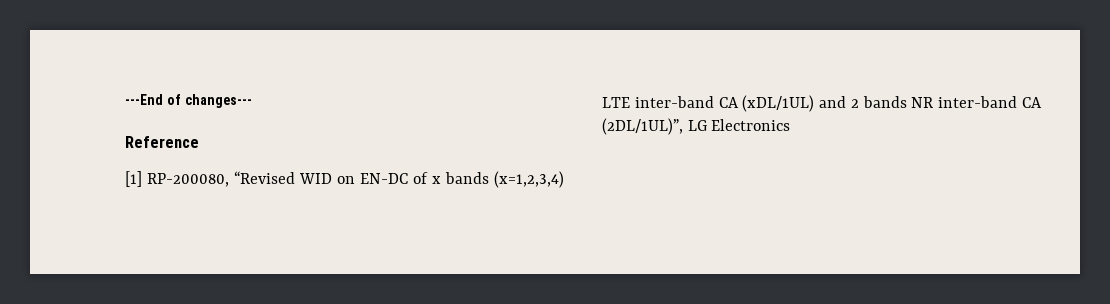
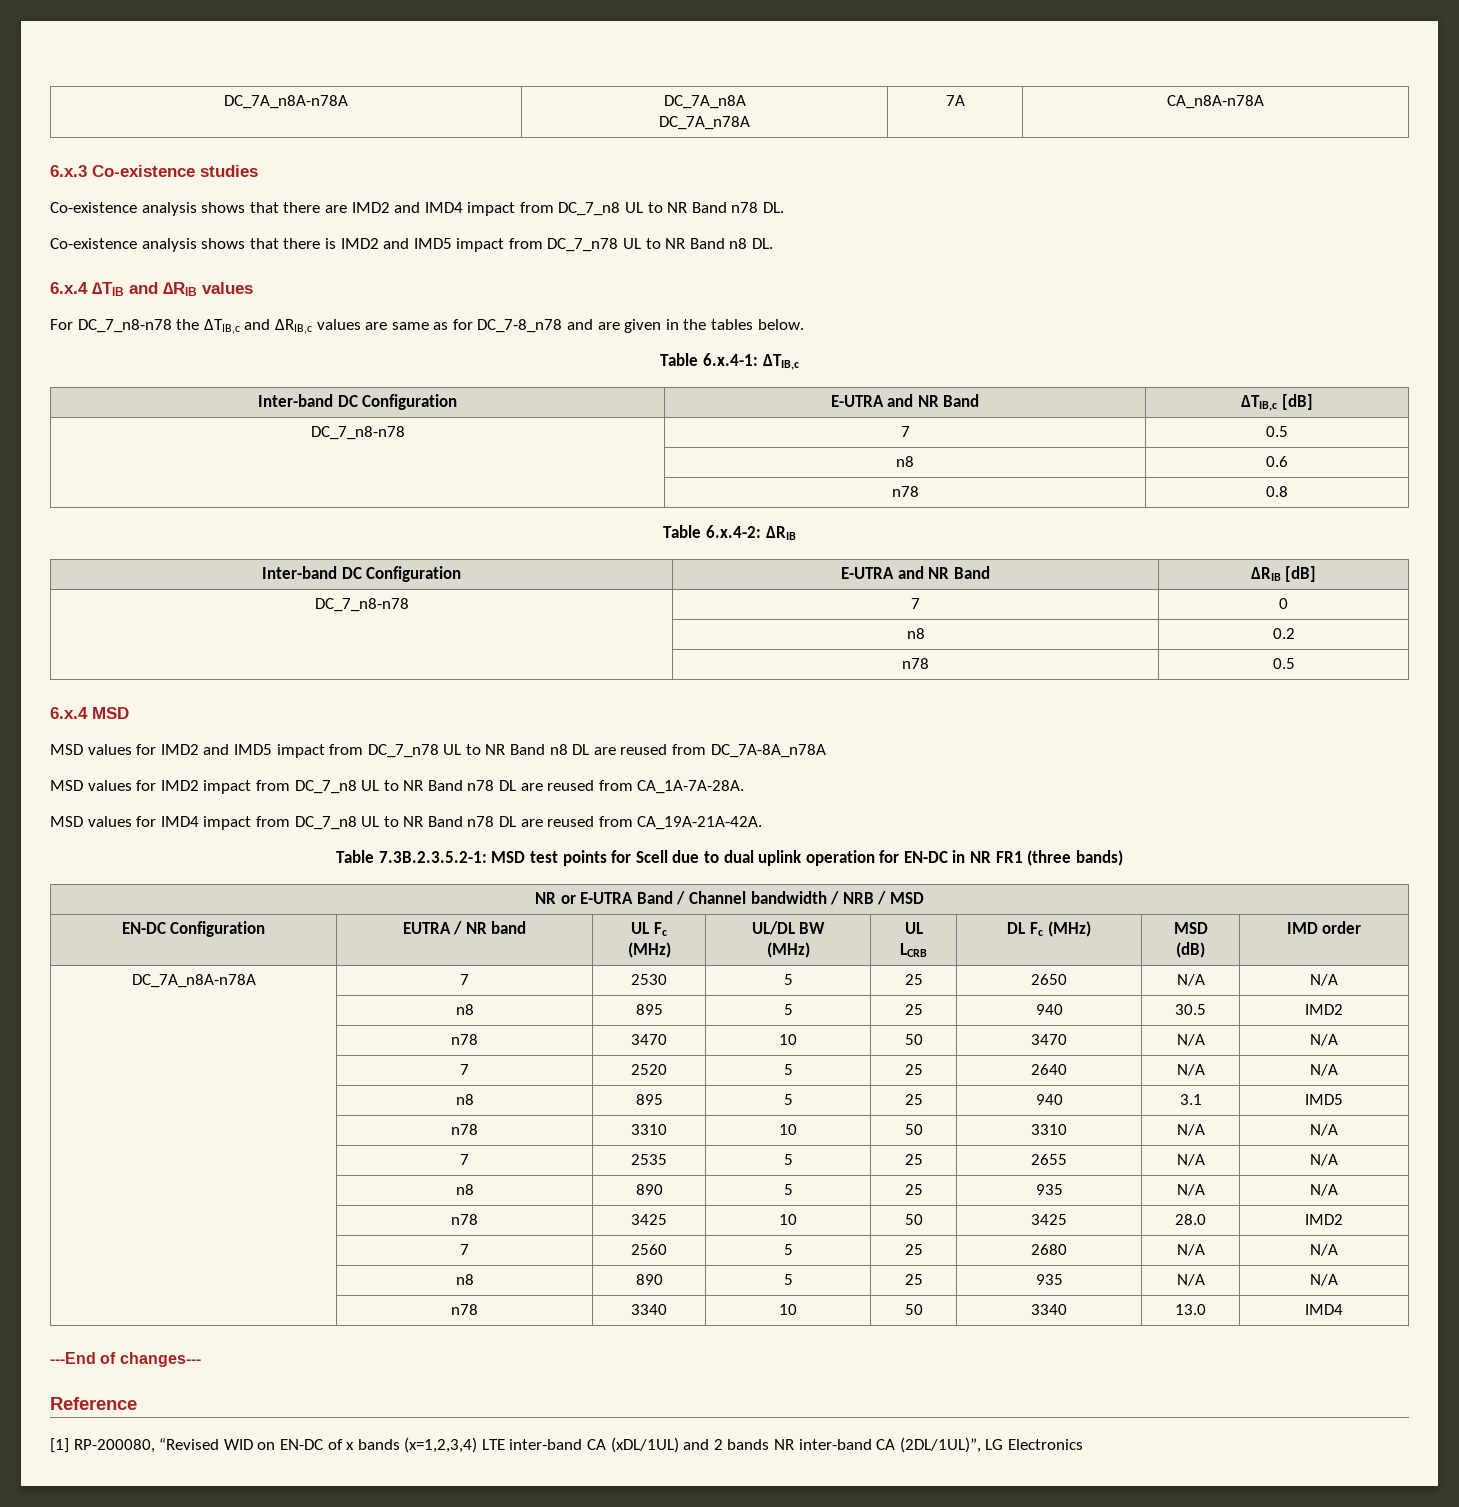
+ DC_7A_n8A-n78A | DC_7A_n8A
+ DC_7A_n78A | 7A | CA_n8A-n78A
+ 6.x.3 Co-existence studies
+ Co-existence analysis shows that there are IMD2 and IMD4 impact from DC_7_n8 UL to NR Band n78 DL.
+ Co-existence analysis shows that there is IMD2 and IMD5 impact from DC_7_n78 UL to NR Band n8 DL.
+ 6.x.4 ∆TIB and ∆RIB values
+ For DC_7_n8-n78 the ΔTIB,c and ΔRIB,c values are same as for DC_7-8_n78 and are given in the tables below.
+ Table 6.x.4-1: ΔTIB,c
+ Inter-band DC Configuration | E-UTRA and NR Band | ΔTIB,c [dB]
+ DC_7_n8-n78 | 7 | 0.5
+ | n8 | 0.6
+ | n78 | 0.8
+ Table 6.x.4-2: ΔRIB
+ Inter-band DC Configuration | E-UTRA and NR Band | ΔRIB [dB]
+ DC_7_n8-n78 | 7 | 0
+ | n8 | 0.2
+ | n78 | 0.5
+ 6.x.4 MSD
+ MSD values for IMD2 and IMD5 impact from DC_7_n78 UL to NR Band n8 DL are reused from DC_7A-8A_n78A
+ MSD values for IMD2 impact from DC_7_n8 UL to NR Band n78 DL are reused from CA_1A-7A-28A.
+ MSD values for IMD4 impact from DC_7_n8 UL to NR Band n78 DL are reused from CA_19A-21A-42A.
+ Table 7.3B.2.3.5.2-1: MSD test points for Scell due to dual uplink operation for EN-DC in NR FR1 (three bands)
+ NR or E-UTRA Band / Channel bandwidth / NRB / MSD
+ EN-DC Configuration | EUTRA / NR band | UL Fc
+ (MHz) | UL/DL BW
+ (MHz) | UL
+ LCRB | DL Fc (MHz) | MSD
+ (dB) | IMD order
+ DC_7A_n8A-n78A | 7 | 2530 | 5 | 25 | 2650 | N/A | N/A
+ | n8 | 895 | 5 | 25 | 940 | 30.5 | IMD2
+ | n78 | 3470 | 10 | 50 | 3470 | N/A | N/A
+ | 7 | 2520 | 5 | 25 | 2640 | N/A | N/A
+ | n8 | 895 | 5 | 25 | 940 | 3.1 | IMD5
+ | n78 | 3310 | 10 | 50 | 3310 | N/A | N/A
+ | 7 | 2535 | 5 | 25 | 2655 | N/A | N/A
+ | n8 | 890 | 5 | 25 | 935 | N/A | N/A
+ | n78 | 3425 | 10 | 50 | 3425 | 28.0 | IMD2
+ | 7 | 2560 | 5 | 25 | 2680 | N/A | N/A
+ | n8 | 890 | 5 | 25 | 935 | N/A | N/A
+ | n78 | 3340 | 10 | 50 | 3340 | 13.0 | IMD4

